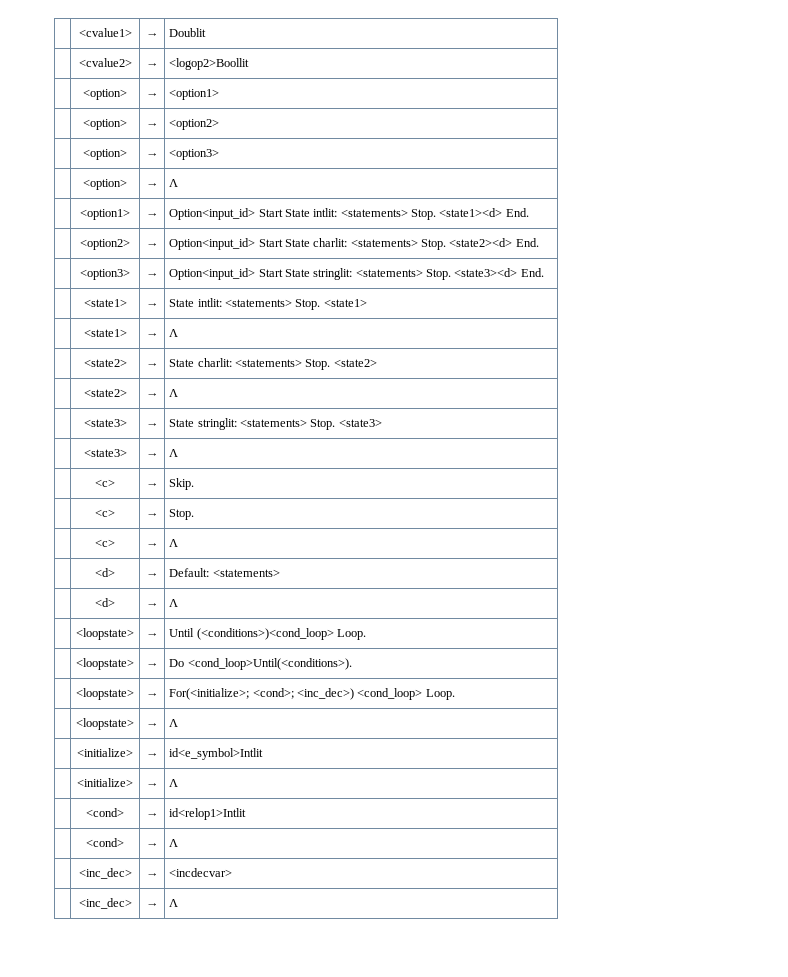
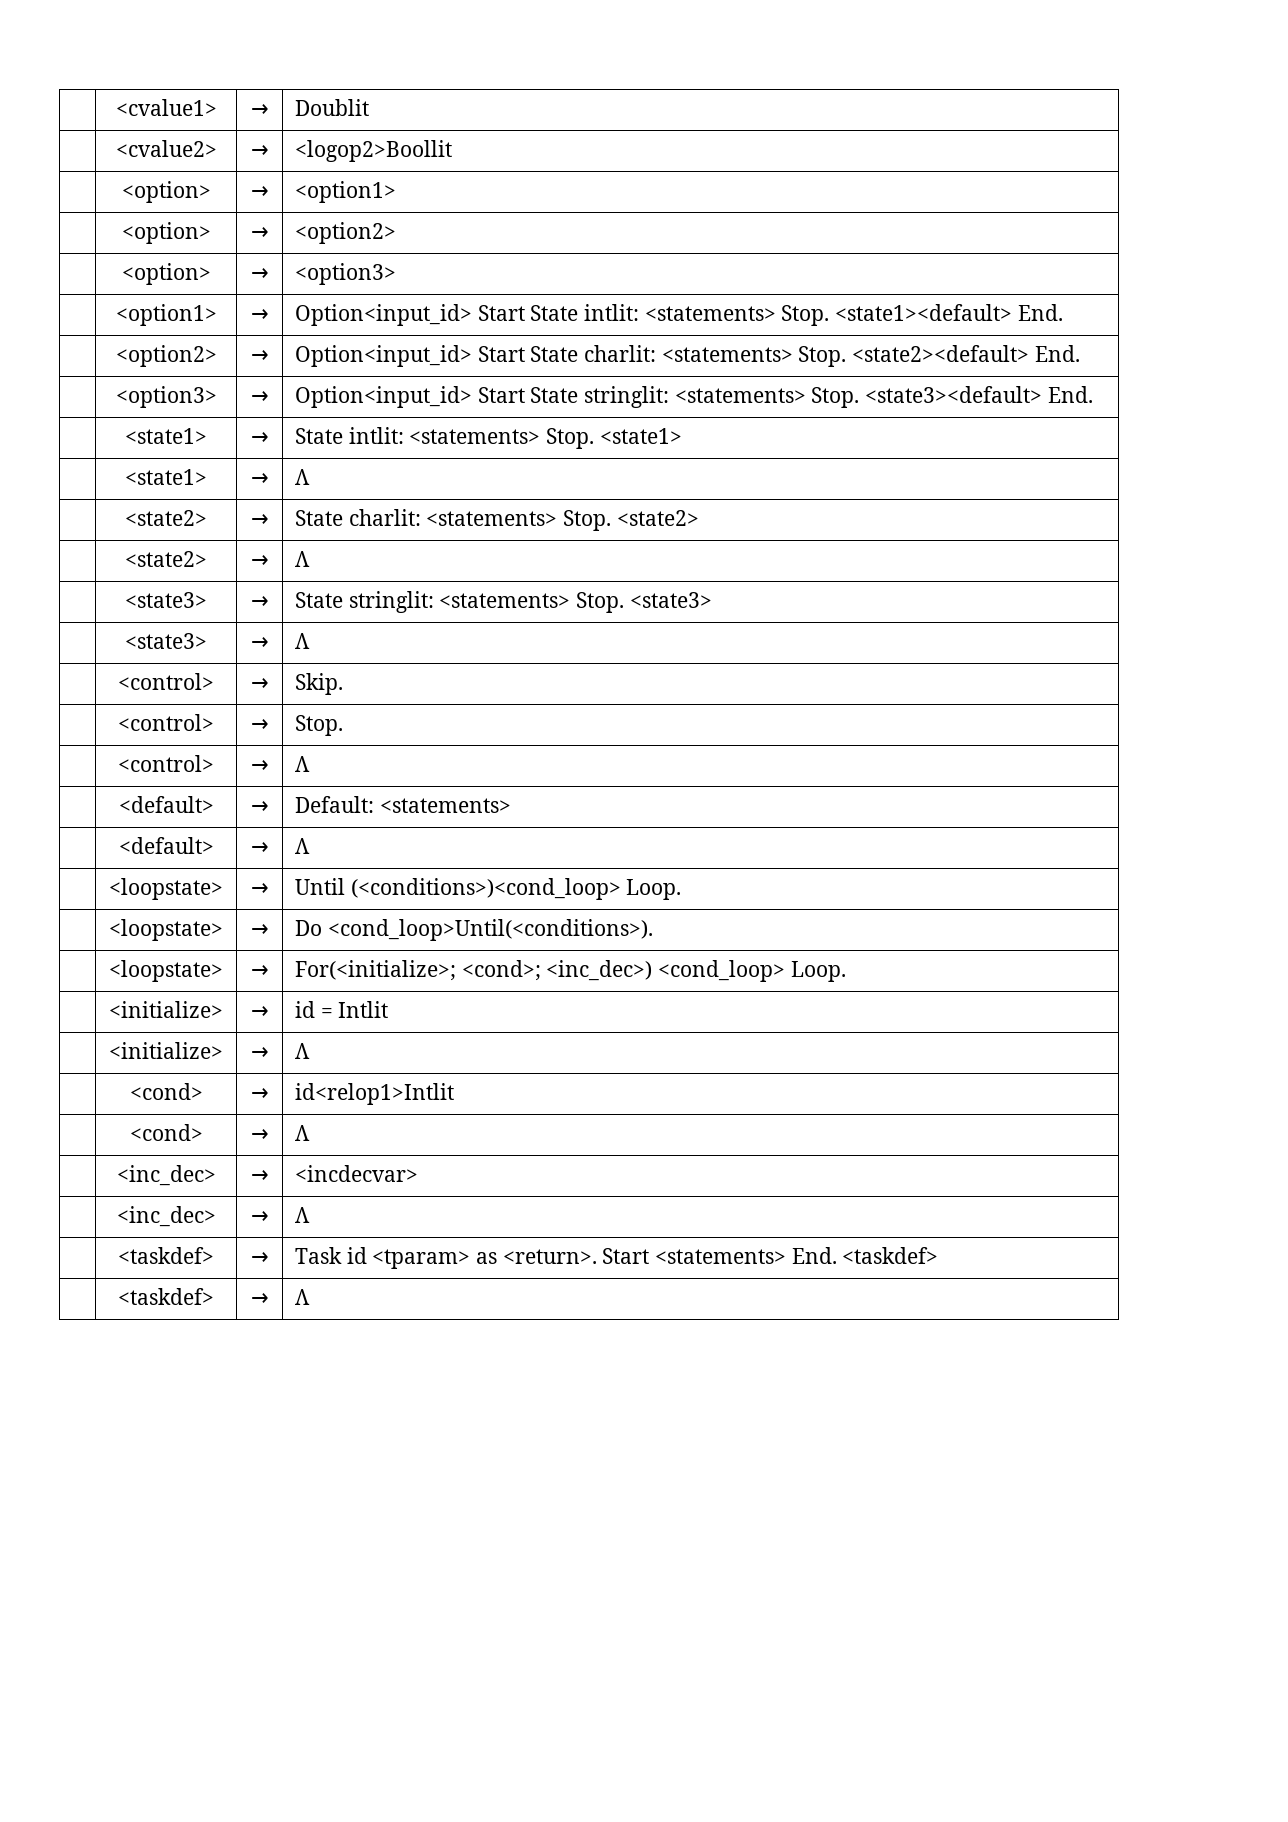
- | <option> | → | Λ
- | <option1> | → | Option<input_id> Start State intlit: <statements> Stop. <state1><d> End.
+ | <option1> | → | Option<input_id> Start State intlit: <statements> Stop. <state1><default> End.
- | <option2> | → | Option<input_id> Start State charlit: <statements> Stop. <state2><d> End.
+ | <option2> | → | Option<input_id> Start State charlit: <statements> Stop. <state2><default> End.
- | <option3> | → | Option<input_id> Start State stringlit: <statements> Stop. <state3><d> End.
+ | <option3> | → | Option<input_id> Start State stringlit: <statements> Stop. <state3><default> End.
- | <c> | → | Skip.
+ | <control> | → | Skip.
- | <c> | → | Stop.
+ | <control> | → | Stop.
- | <c> | → | Λ
- | <d> | → | Default: <statements>
+ | <control> | → | Λ
+ | <default> | → | Default: <statements>
- | <d> | → | Λ
+ | <default> | → | Λ
- | <loopstate> | → | Λ
- | <initialize> | → | id<e_symbol>Intlit
+ | <initialize> | → | id = Intlit
+ | <taskdef> | → | Task id <tparam> as <return>. Start <statements> End. <taskdef>
+ | <taskdef> | → | Λ

